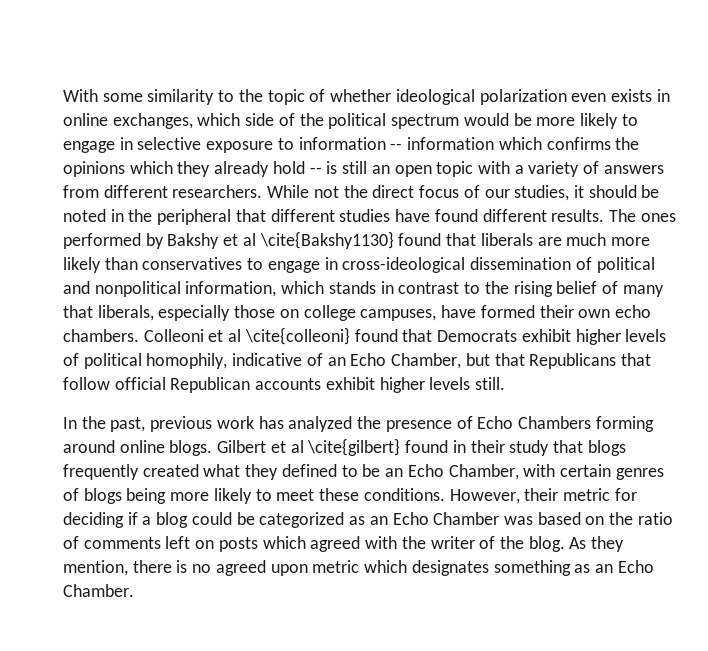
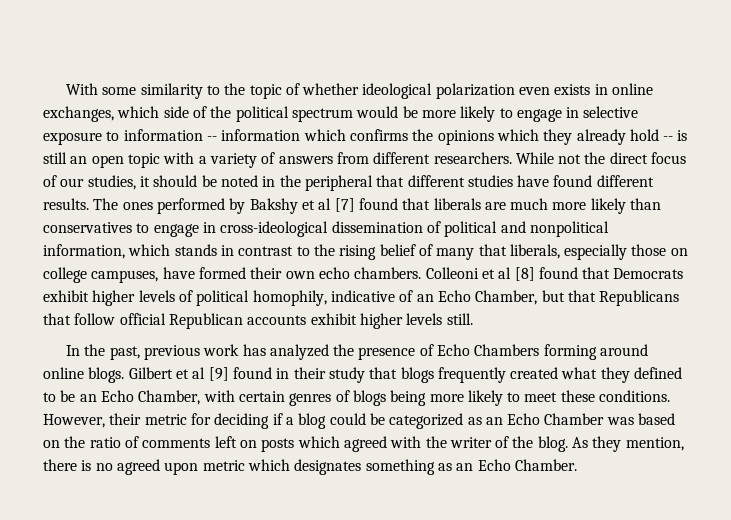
- The ones performed by Bakshy et al \cite{Bakshy1130} found that liberals are much more likely than conservatives to engage in cross-ideological dissemination of political and nonpolitical information, which stands in contrast to the rising belief of many that liberals, especially those on college campuses, have formed their own echo chambers.
+ The ones performed by Bakshy et al [7] found that liberals are much more likely than conservatives to engage in cross-ideological dissemination of political and nonpolitical information, which stands in contrast to the rising belief of many that liberals, especially those on college campuses, have formed their own echo chambers.
- Colleoni et al \cite{colleoni} found that Democrats exhibit higher levels of political homophily, indicative of an Echo Chamber, but that Republicans that follow official Republican accounts exhibit higher levels still.
+ Colleoni et al [8] found that Democrats exhibit higher levels of political homophily, indicative of an Echo Chamber, but that Republicans that follow official Republican accounts exhibit higher levels still.
- Gilbert et al \cite{gilbert} found in their study that blogs frequently created what they defined to be an Echo Chamber, with certain genres of blogs being more likely to meet these conditions.
+ Gilbert et al [9] found in their study that blogs frequently created what they defined to be an Echo Chamber, with certain genres of blogs being more likely to meet these conditions.

